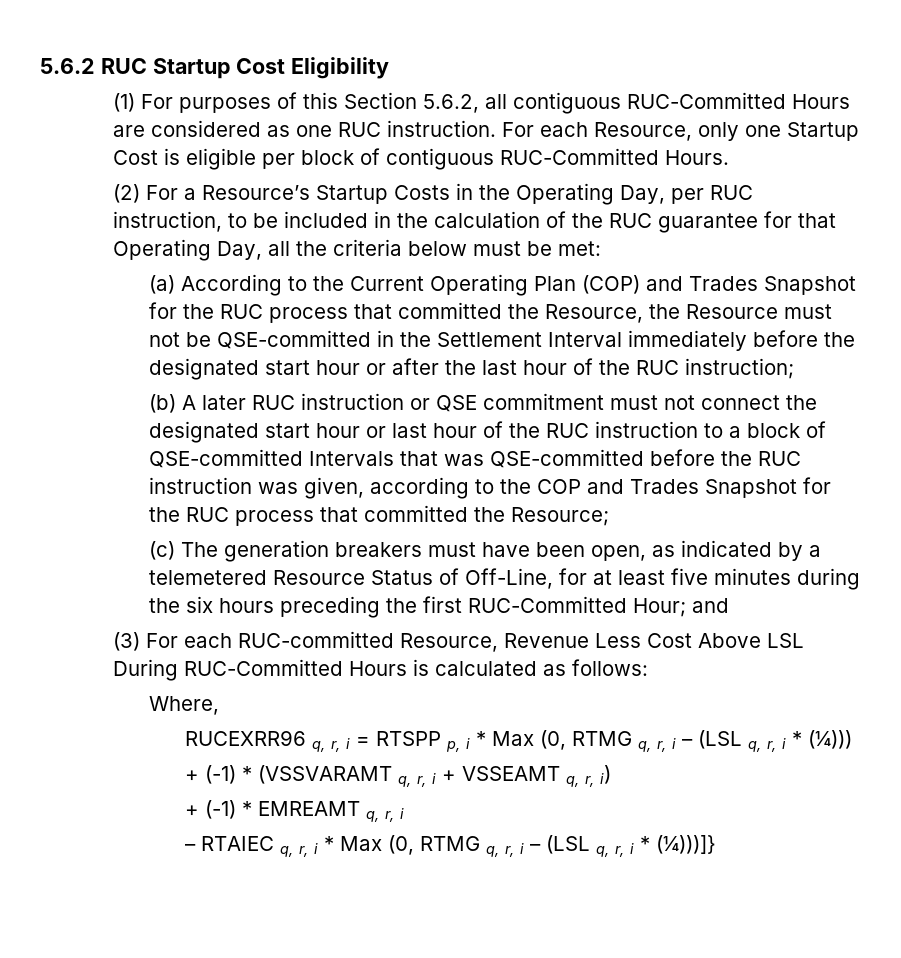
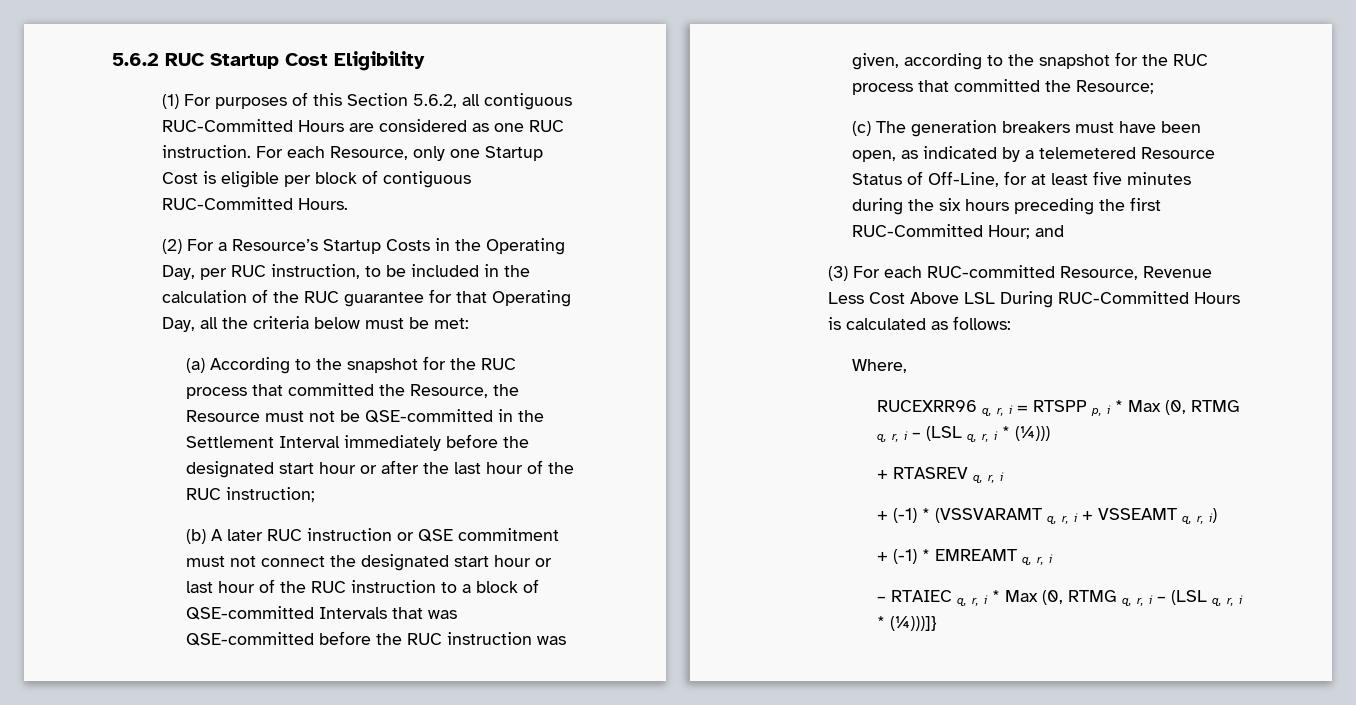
- (a) According to the Current Operating Plan (COP) and Trades Snapshot for the RUC process that committed the Resource, the Resource must not be QSE-committed in the Settlement Interval immediately before the designated start hour or after the last hour of the RUC instruction;
+ (a) According to the snapshot for the RUC process that committed the Resource, the Resource must not be QSE-committed in the Settlement Interval immediately before the designated start hour or after the last hour of the RUC instruction;
- (b) A later RUC instruction or QSE commitment must not connect the designated start hour or last hour of the RUC instruction to a block of QSE-committed Intervals that was QSE-committed before the RUC instruction was given, according to the COP and Trades Snapshot for the RUC process that committed the Resource;
+ (b) A later RUC instruction or QSE commitment must not connect the designated start hour or last hour of the RUC instruction to a block of QSE-committed Intervals that was QSE-committed before the RUC instruction was given, according to the snapshot for the RUC process that committed the Resource;
+ + RTASREV q, r, i

